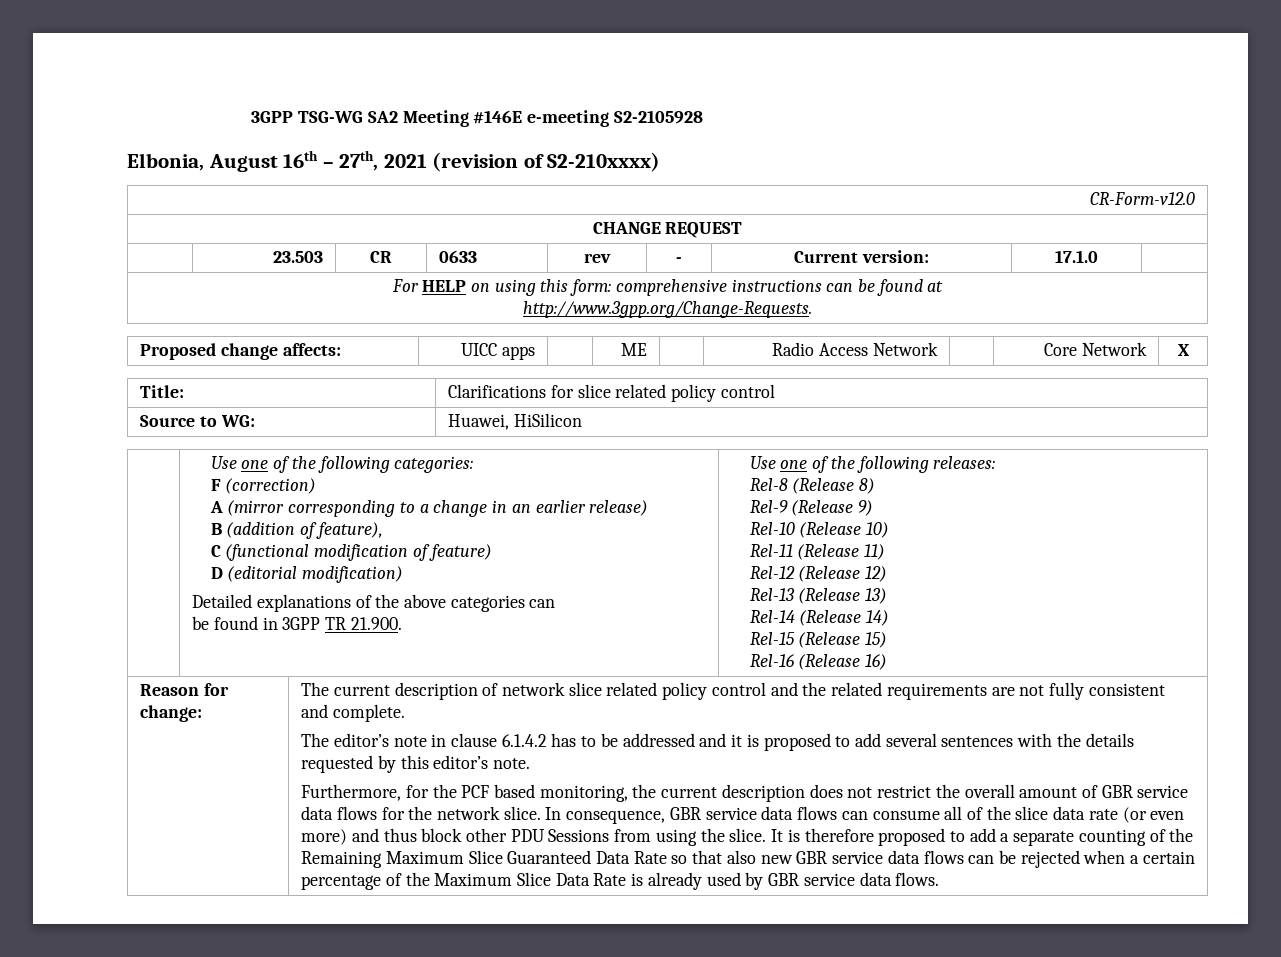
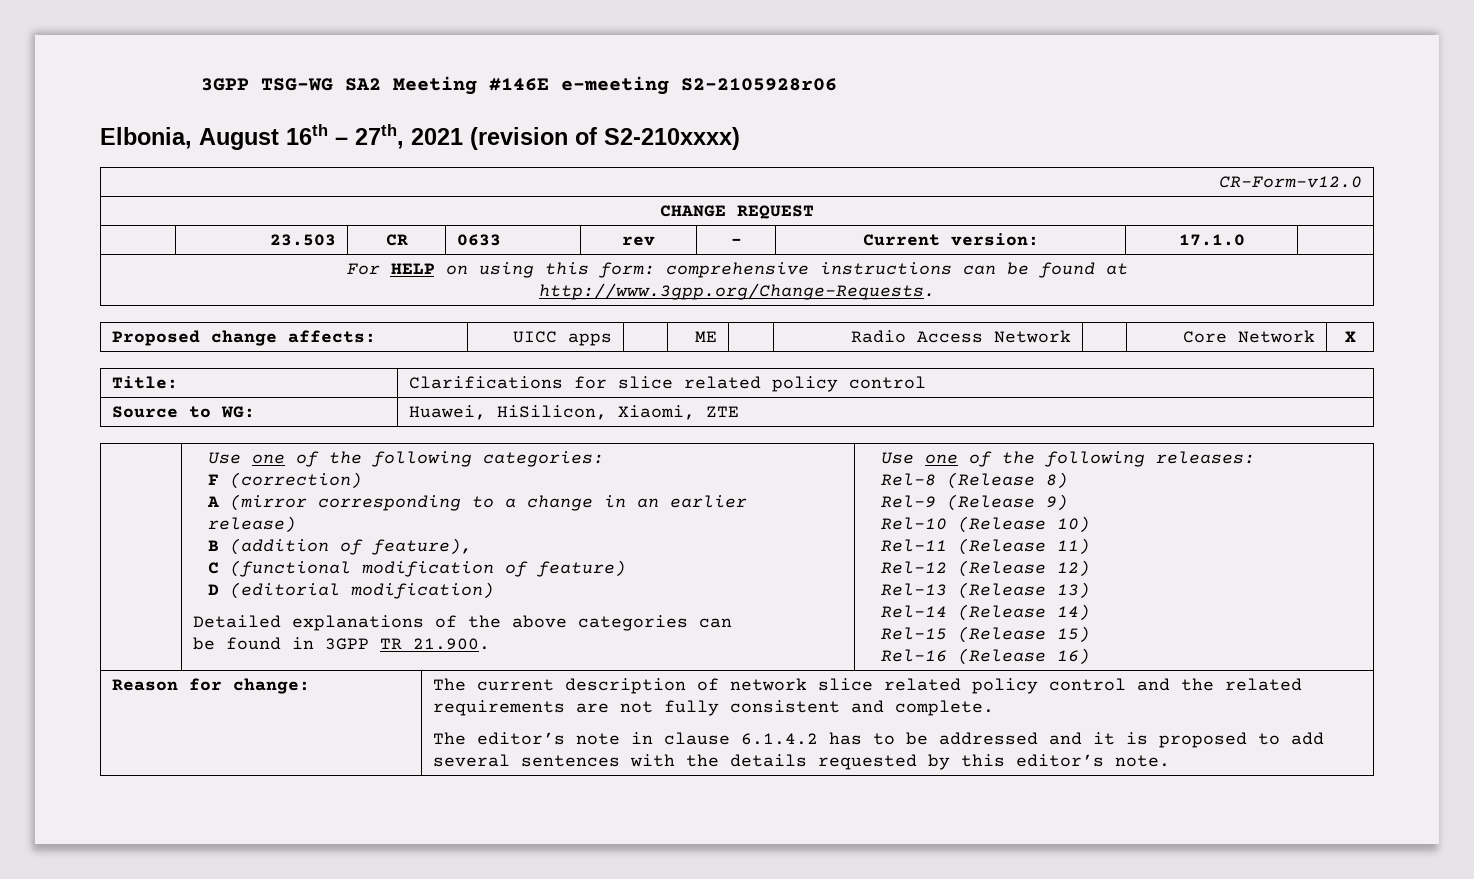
- 3GPP TSG-WG SA2 Meeting #146E e-meeting S2-2105928
+ 3GPP TSG-WG SA2 Meeting #146E e-meeting S2-2105928r06
- Source to WG: | Huawei, HiSilicon
+ Source to WG: | Huawei, HiSilicon, Xiaomi, ZTE
- Furthermore, for the PCF based monitoring, the current description does not restrict the overall amount of GBR service data flows for the network slice. In consequence, GBR service data flows can consume all of the slice data rate (or even more) and thus block other PDU Sessions from using the slice. It is therefore proposed to add a separate counting of the Remaining Maximum Slice Guaranteed Data Rate so that also new GBR service data flows can be rejected when a certain percentage of the Maximum Slice Data Rate is already used by GBR service data flows.

